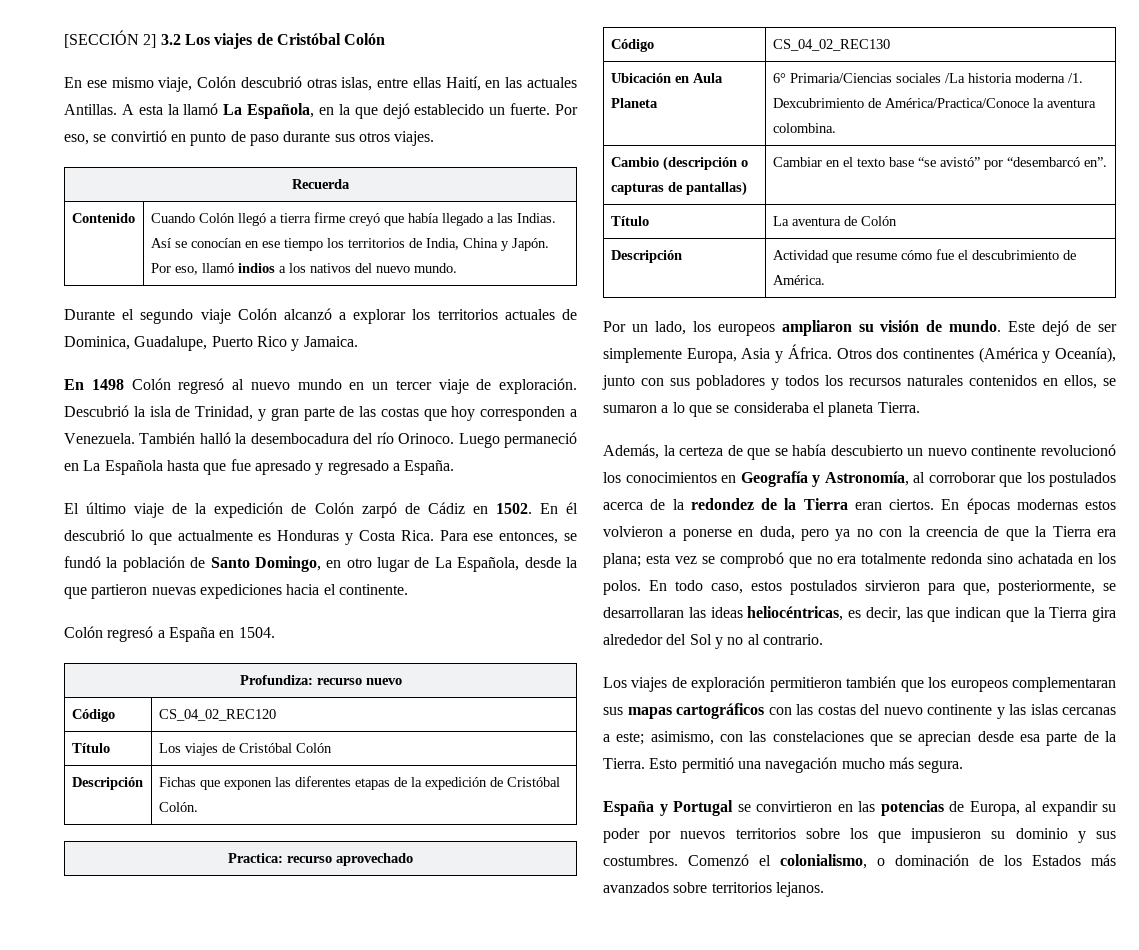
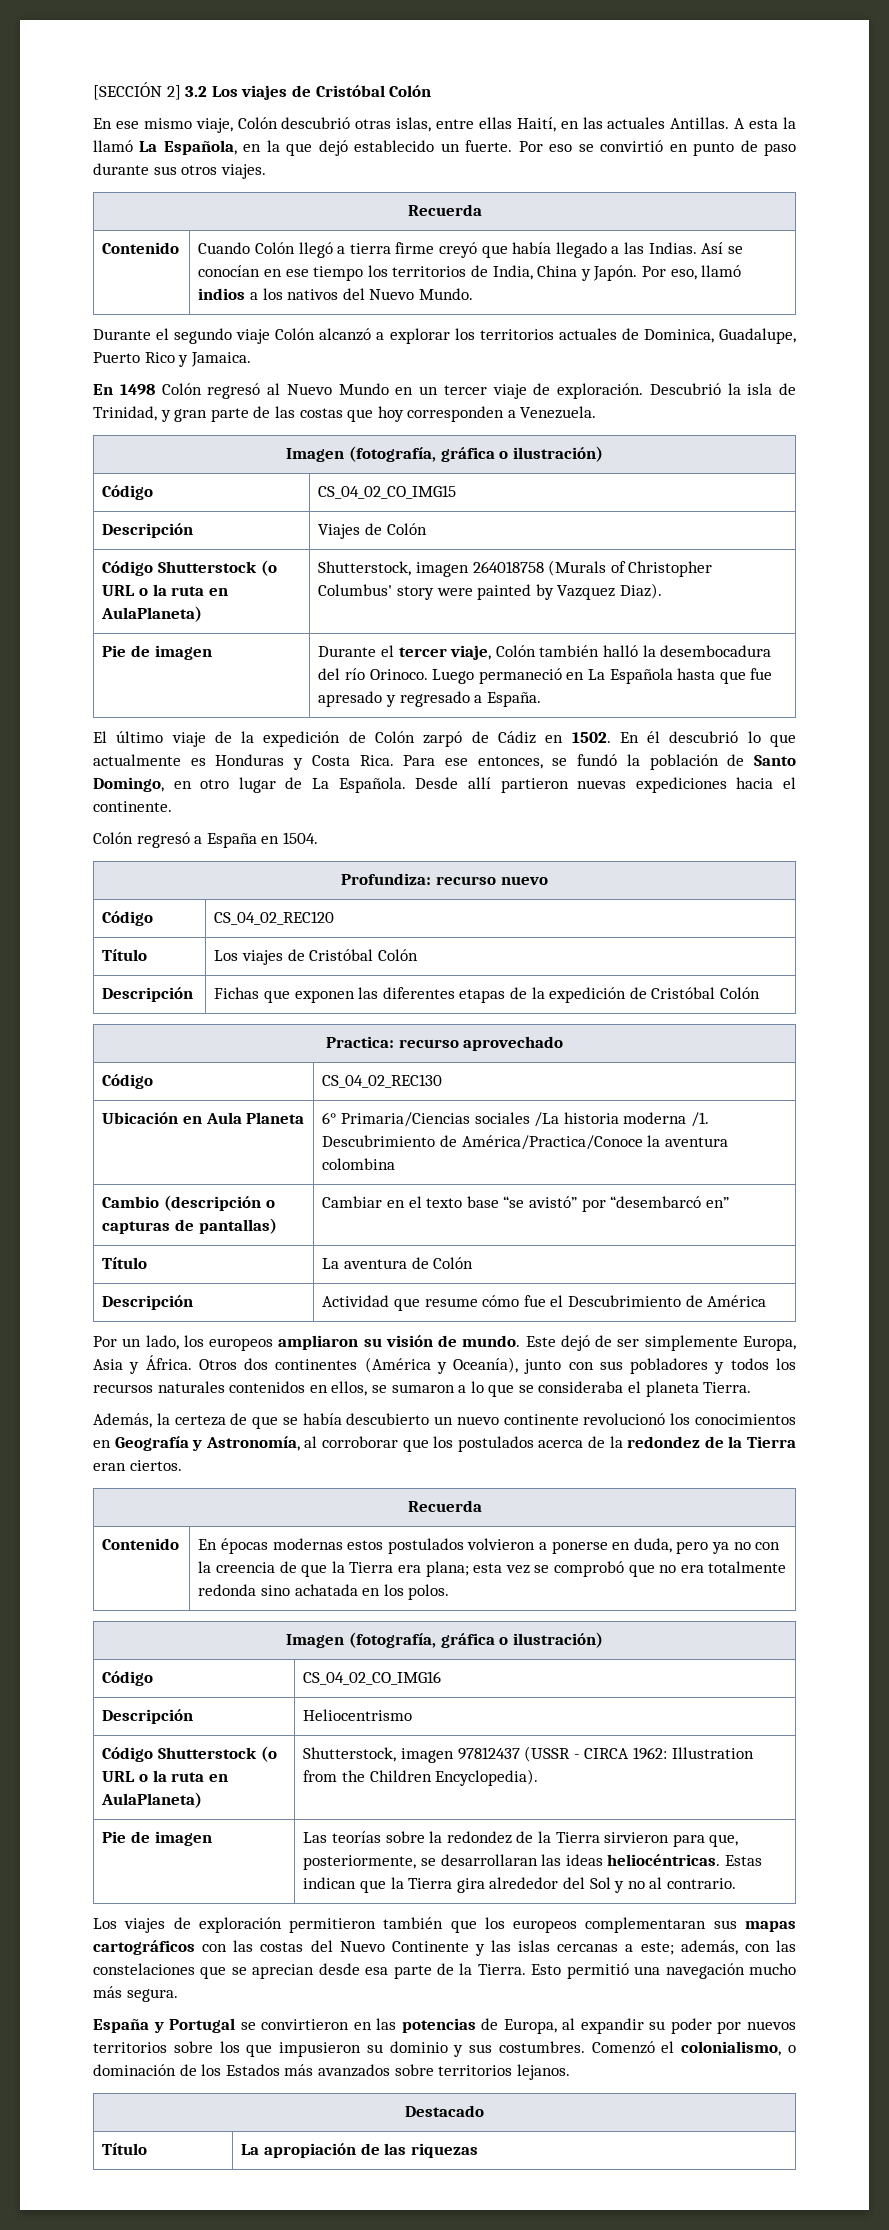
- Por eso, se convirtió en punto de paso durante sus otros viajes.
+ Por eso se convirtió en punto de paso durante sus otros viajes.
- Contenido | Cuando Colón llegó a tierra firme creyó que había llegado a las Indias. Así se conocían en ese tiempo los territorios de India, China y Japón. Por eso, llamó indios a los nativos del nuevo mundo.
+ Contenido | Cuando Colón llegó a tierra firme creyó que había llegado a las Indias. Así se conocían en ese tiempo los territorios de India, China y Japón. Por eso, llamó indios a los nativos del Nuevo Mundo.
- En 1498 Colón regresó al nuevo mundo en un tercer viaje de exploración.
+ En 1498 Colón regresó al Nuevo Mundo en un tercer viaje de exploración.
- Descubrió la isla de Trinidad, y gran parte de las costas que hoy corresponden a Venezuela. También halló la desembocadura del río Orinoco. Luego permaneció en La Española hasta que fue apresado y regresado a España.
+ Descubrió la isla de Trinidad, y gran parte de las costas que hoy corresponden a Venezuela.
+ Imagen (fotografía, gráfica o ilustración)
+ Código | CS_04_02_CO_IMG15
+ Descripción | Viajes de Colón
+ Código Shutterstock (o URL o la ruta en AulaPlaneta) | Shutterstock, imagen 264018758 (Murals of Christopher Columbus' story were painted by Vazquez Diaz).
+ Pie de imagen | Durante el tercer viaje, Colón también halló la desembocadura del río Orinoco. Luego permaneció en La Española hasta que fue apresado y regresado a España.
- Para ese entonces, se fundó la población de Santo Domingo, en otro lugar de La Española, desde la que partieron nuevas expediciones hacia el continente.
+ Para ese entonces, se fundó la población de Santo Domingo, en otro lugar de La Española. Desde allí partieron nuevas expediciones hacia el continente.
- Descripción | Fichas que exponen las diferentes etapas de la expedición de Cristóbal Colón.
+ Descripción | Fichas que exponen las diferentes etapas de la expedición de Cristóbal Colón
- Ubicación en Aula Planeta | 6° Primaria/Ciencias sociales /La historia moderna /1. Dexcubrimiento de América/Practica/Conoce la aventura colombina.
+ Ubicación en Aula Planeta | 6° Primaria/Ciencias sociales /La historia moderna /1. Descubrimiento de América/Practica/Conoce la aventura colombina
- Cambio (descripción o capturas de pantallas) | Cambiar en el texto base “se avistó” por “desembarcó en”.
+ Cambio (descripción o capturas de pantallas) | Cambiar en el texto base “se avistó” por “desembarcó en”
- Descripción | Actividad que resume cómo fue el descubrimiento de América.
+ Descripción | Actividad que resume cómo fue el Descubrimiento de América
- Además, la certeza de que se había descubierto un nuevo continente revolucionó los conocimientos en Geografía y Astronomía, al corroborar que los postulados acerca de la redondez de la Tierra eran ciertos. En épocas modernas estos volvieron a ponerse en duda, pero ya no con la creencia de que la Tierra era plana; esta vez se comprobó que no era totalmente redonda sino achatada en los polos. En todo caso, estos postulados sirvieron para que, posteriormente, se desarrollaran las ideas heliocéntricas, es decir, las que indican que la Tierra gira alrededor del Sol y no al contrario.
+ Además, la certeza de que se había descubierto un nuevo continente revolucionó los conocimientos en Geografía y Astronomía, al corroborar que los postulados acerca de la redondez de la Tierra eran ciertos.
+ Recuerda
+ Contenido | En épocas modernas estos postulados volvieron a ponerse en duda, pero ya no con la creencia de que la Tierra era plana; esta vez se comprobó que no era totalmente redonda sino achatada en los polos.
+ Imagen (fotografía, gráfica o ilustración)
+ Código | CS_04_02_CO_IMG16
+ Descripción | Heliocentrismo
+ Código Shutterstock (o URL o la ruta en AulaPlaneta) | Shutterstock, imagen 97812437 (USSR - CIRCA 1962: Illustration from the Children Encyclopedia).
+ Pie de imagen | Las teorías sobre la redondez de la Tierra sirvieron para que, posteriormente, se desarrollaran las ideas heliocéntricas. Estas indican que la Tierra gira alrededor del Sol y no al contrario.
- Los viajes de exploración permitieron también que los europeos complementaran sus mapas cartográficos con las costas del nuevo continente y las islas cercanas a este; asimismo, con las constelaciones que se aprecian desde esa parte de la Tierra.
+ Los viajes de exploración permitieron también que los europeos complementaran sus mapas cartográficos con las costas del Nuevo Continente y las islas cercanas a este; además, con las constelaciones que se aprecian desde esa parte de la Tierra.
+ Destacado
+ Título | La apropiación de las riquezas

